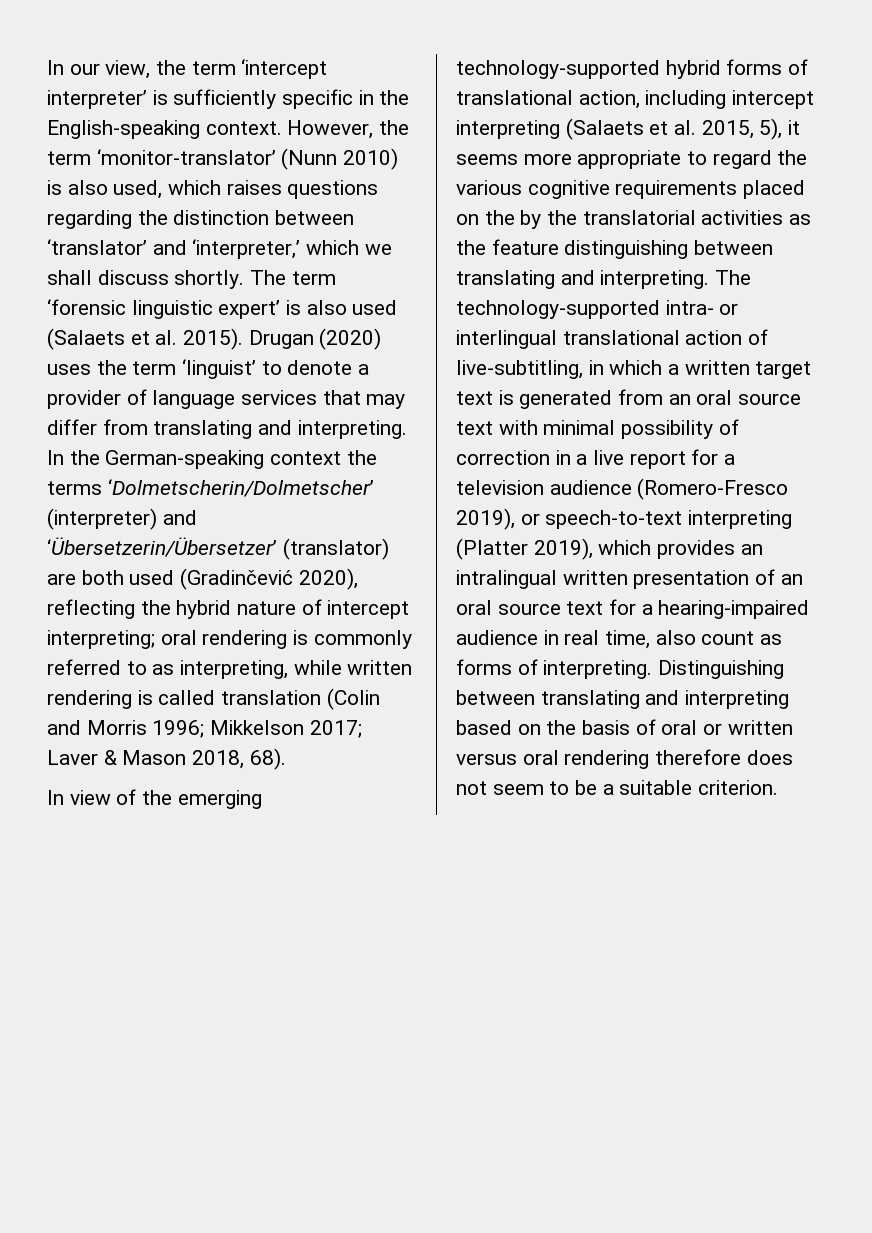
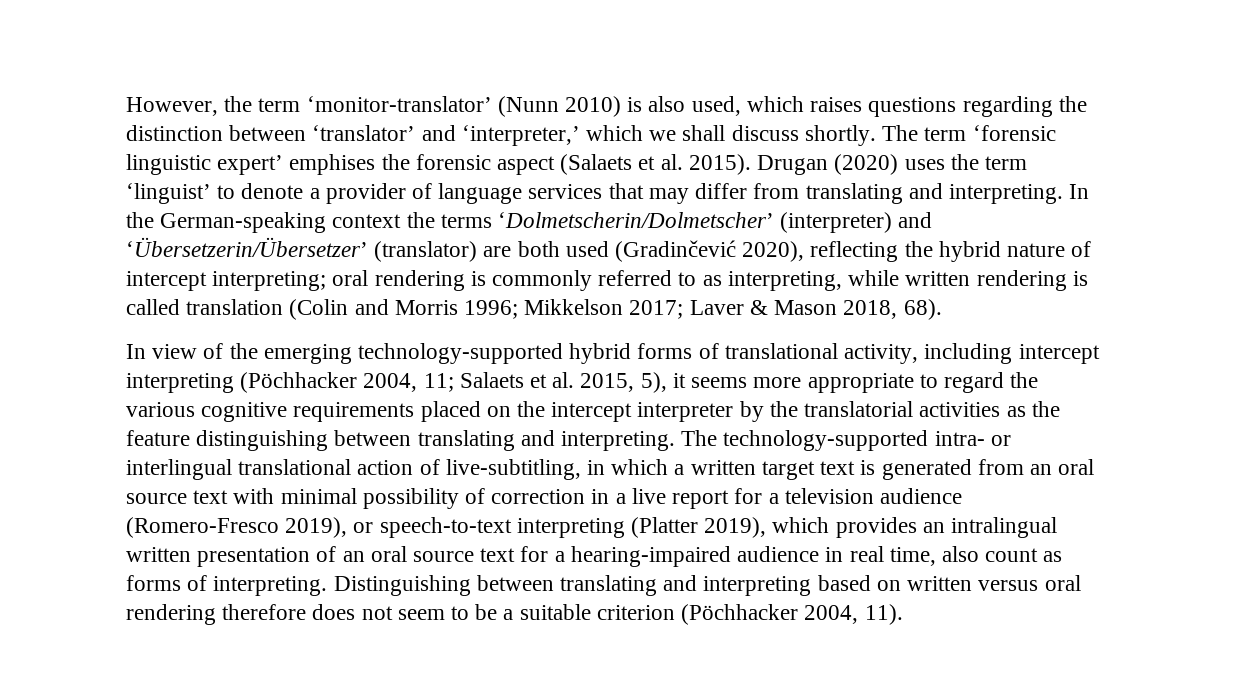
- In our view, the term ‘intercept interpreter’ is sufficiently specific in the English-speaking context.
- The term ‘forensic linguistic expert’ is also used (Salaets et al. 2015).
+ The term ‘forensic linguistic expert’ emphises the forensic aspect (Salaets et al. 2015).
- In view of the emerging technology-supported hybrid forms of translational action, including intercept interpreting (Salaets et al. 2015, 5), it seems more appropriate to regard the various cognitive requirements placed on the by the translatorial activities as the feature distinguishing between translating and interpreting.
+ In view of the emerging technology-supported hybrid forms of translational activity, including intercept interpreting (Pöchhacker 2004, 11; Salaets et al. 2015, 5), it seems more appropriate to regard the various cognitive requirements placed on the intercept interpreter by the translatorial activities as the feature distinguishing between translating and interpreting.
- Distinguishing between translating and interpreting based on the basis of oral or written versus oral rendering therefore does not seem to be a suitable criterion.
+ Distinguishing between translating and interpreting based on written versus oral rendering therefore does not seem to be a suitable criterion (Pöchhacker 2004, 11).

